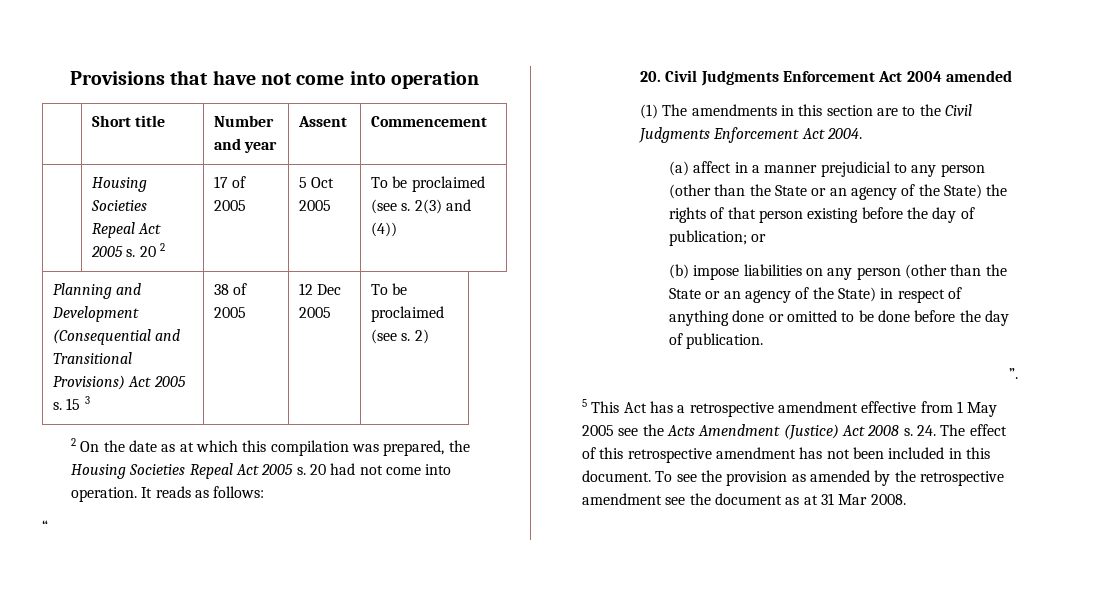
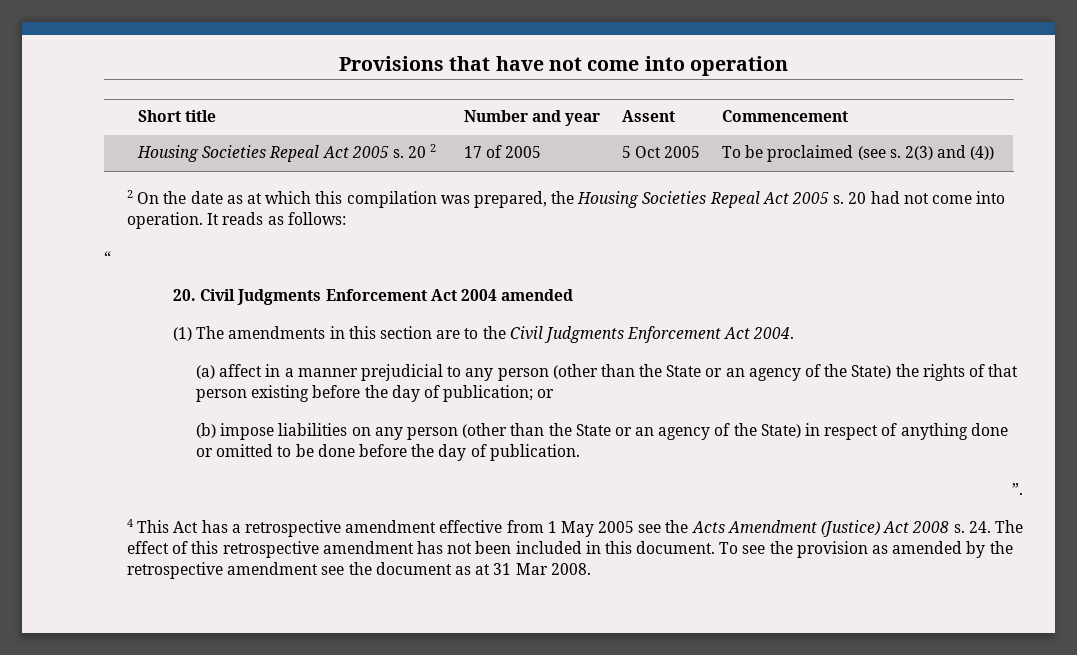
- Planning and Development (Consequential and Transitional Provisions) Act 2005 s. 15 3 | 38 of 2005 | 12 Dec 2005 | To be proclaimed (see s. 2)
- 5 This Act has a retrospective amendment effective from 1 May 2005 see the Acts Amendment (Justice) Act 2008 s.
+ 4 This Act has a retrospective amendment effective from 1 May 2005 see the Acts Amendment (Justice) Act 2008 s.

